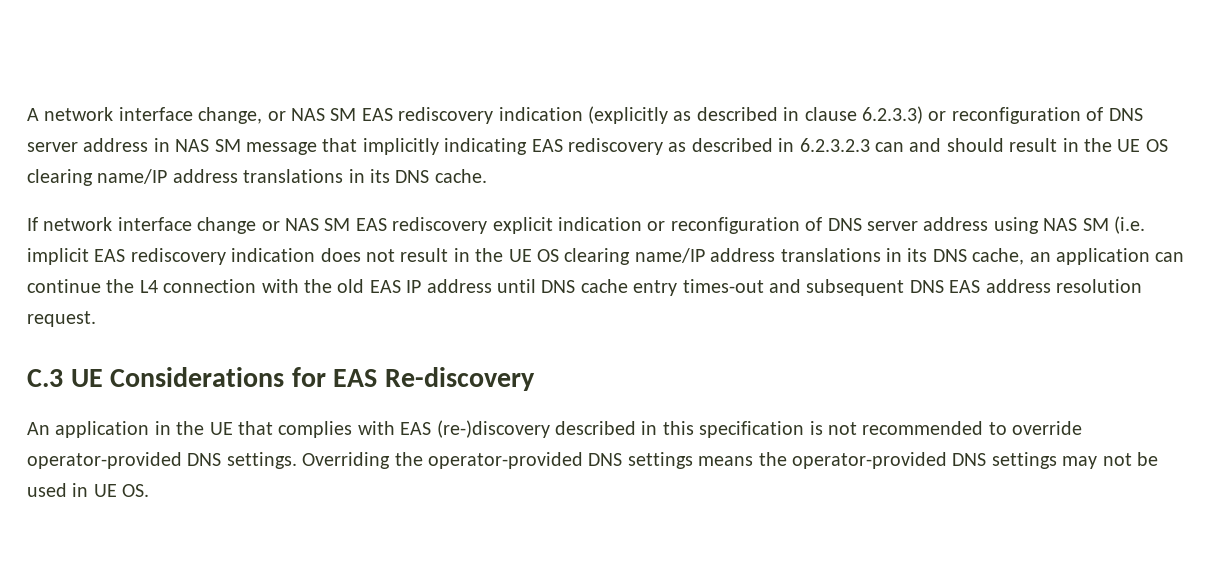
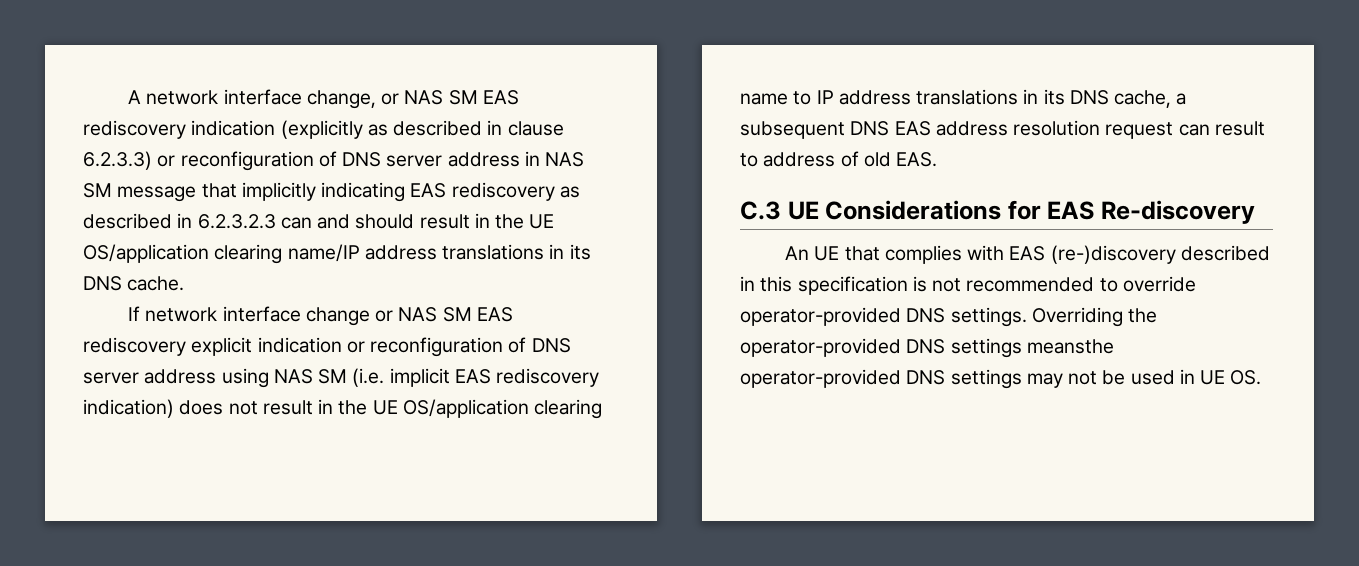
- A network interface change, or NAS SM EAS rediscovery indication (explicitly as described in clause 6.2.3.3) or reconfiguration of DNS server address in NAS SM message that implicitly indicating EAS rediscovery as described in 6.2.3.2.3 can and should result in the UE OS clearing name/IP address translations in its DNS cache.
+ A network interface change, or NAS SM EAS rediscovery indication (explicitly as described in clause 6.2.3.3) or reconfiguration of DNS server address in NAS SM message that implicitly indicating EAS rediscovery as described in 6.2.3.2.3 can and should result in the UE OS/application clearing name/IP address translations in its DNS cache.
- If network interface change or NAS SM EAS rediscovery explicit indication or reconfiguration of DNS server address using NAS SM (i.e. implicit EAS rediscovery indication does not result in the UE OS clearing name/IP address translations in its DNS cache, an application can continue the L4 connection with the old EAS IP address until DNS cache entry times-out and subsequent DNS EAS address resolution request.
+ If network interface change or NAS SM EAS rediscovery explicit indication or reconfiguration of DNS server address using NAS SM (i.e. implicit EAS rediscovery indication) does not result in the UE OS/application clearing name to IP address translations in its DNS cache, a subsequent DNS EAS address resolution request can result to address of old EAS.
- An application in the UE that complies with EAS (re-)discovery described in this specification is not recommended to override operator-provided DNS settings.
+ An UE that complies with EAS (re-)discovery described in this specification is not recommended to override operator-provided DNS settings.
- Overriding the operator-provided DNS settings means the operator-provided DNS settings may not be used in UE OS.
+ Overriding the operator-provided DNS settings meansthe operator-provided DNS settings may not be used in UE OS.

